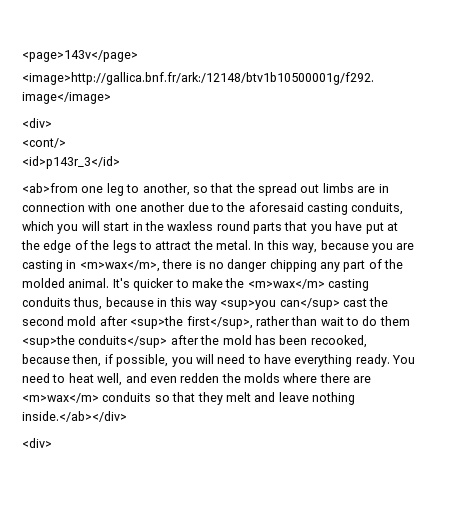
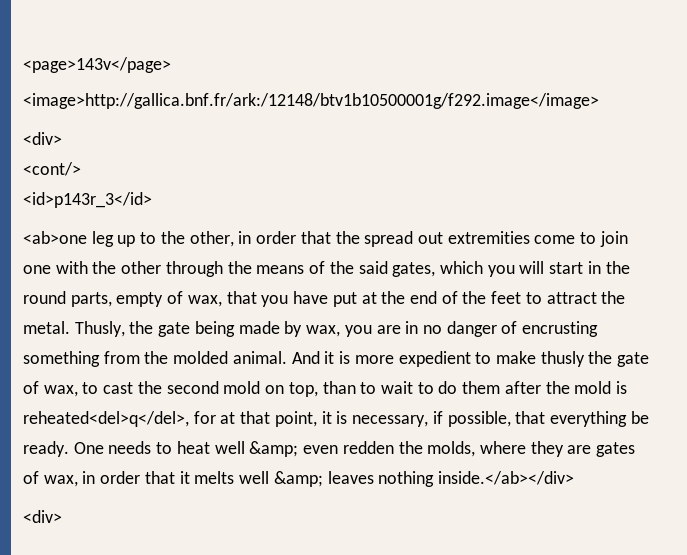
- <ab>from one leg to another, so that the spread out limbs are in connection with one another due to the aforesaid casting conduits, which you will start in the waxless round parts that you have put at the edge of the legs to attract the metal.
+ <ab>one leg up to the other, in order that the spread out extremities come to join one with the other through the means of the said gates, which you will start in the round parts, empty of wax, that you have put at the end of the feet to attract the metal.
- In this way, because you are casting in <m>wax</m>, there is no danger chipping any part of the molded animal. It's quicker to make the <m>wax</m> casting conduits thus, because in this way <sup>you can</sup> cast the second mold after <sup>the first</sup>, rather than wait to do them <sup>the conduits</sup> after the mold has been recooked, because then, if possible, you will need to have everything ready. You need to heat well, and even redden the molds where there are <m>wax</m> conduits so that they melt and leave nothing inside.</ab></div>
+ Thusly, the gate being made by wax, you are in no danger of encrusting something from the molded animal. And it is more expedient to make thusly the gate of wax, to cast the second mold on top, than to wait to do them after the mold is reheated<del>q</del>, for at that point, it is necessary, if possible, that everything be ready. One needs to heat well &amp; even redden the molds, where they are gates of wax, in order that it melts well &amp; leaves nothing inside.</ab></div>

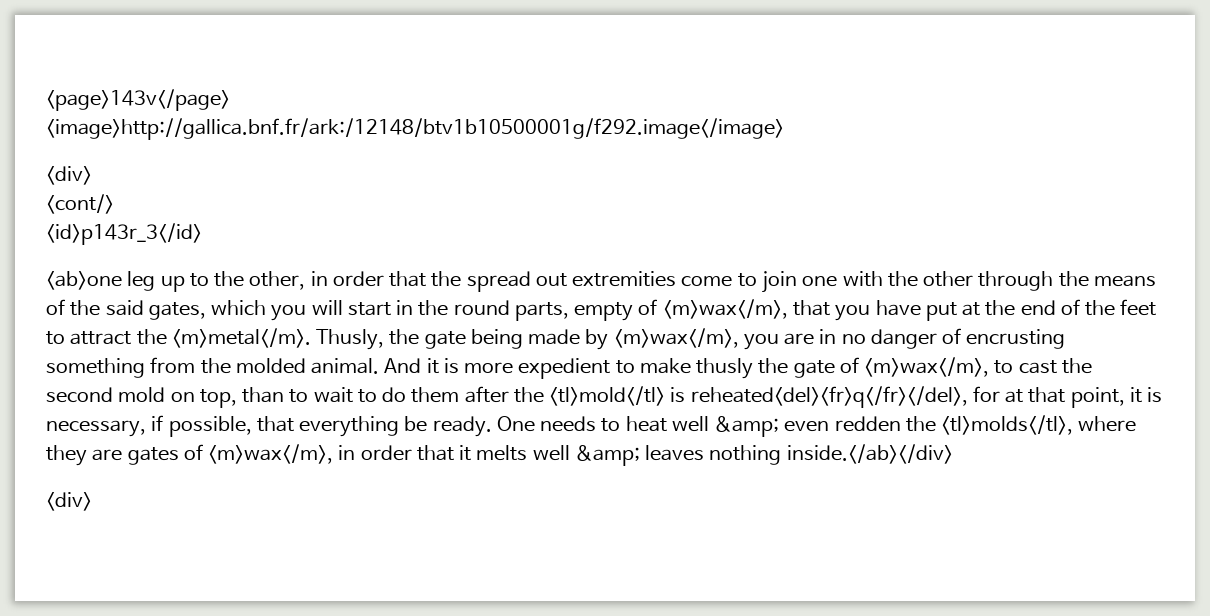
- <ab>one leg up to the other, in order that the spread out extremities come to join one with the other through the means of the said gates, which you will start in the round parts, empty of wax, that you have put at the end of the feet to attract the metal.
+ <ab>one leg up to the other, in order that the spread out extremities come to join one with the other through the means of the said gates, which you will start in the round parts, empty of <m>wax</m>, that you have put at the end of the feet to attract the <m>metal</m>.
- Thusly, the gate being made by wax, you are in no danger of encrusting something from the molded animal.
+ Thusly, the gate being made by <m>wax</m>, you are in no danger of encrusting something from the molded animal.
- And it is more expedient to make thusly the gate of wax, to cast the second mold on top, than to wait to do them after the mold is reheated<del>q</del>, for at that point, it is necessary, if possible, that everything be ready.
+ And it is more expedient to make thusly the gate of <m>wax</m>, to cast the second mold on top, than to wait to do them after the <tl>mold</tl> is reheated<del><fr>q</fr></del>, for at that point, it is necessary, if possible, that everything be ready.
- One needs to heat well &amp; even redden the molds, where they are gates of wax, in order that it melts well &amp; leaves nothing inside.</ab></div>
+ One needs to heat well &amp; even redden the <tl>molds</tl>, where they are gates of <m>wax</m>, in order that it melts well &amp; leaves nothing inside.</ab></div>

